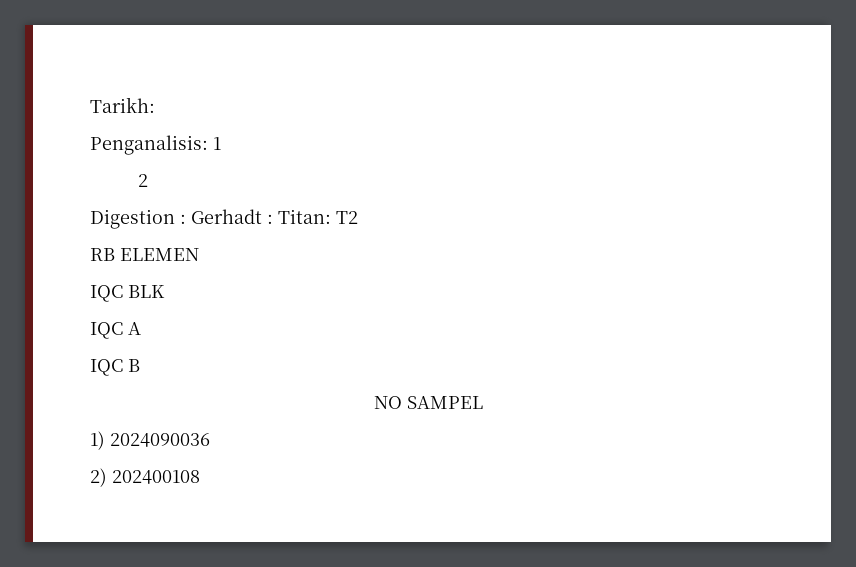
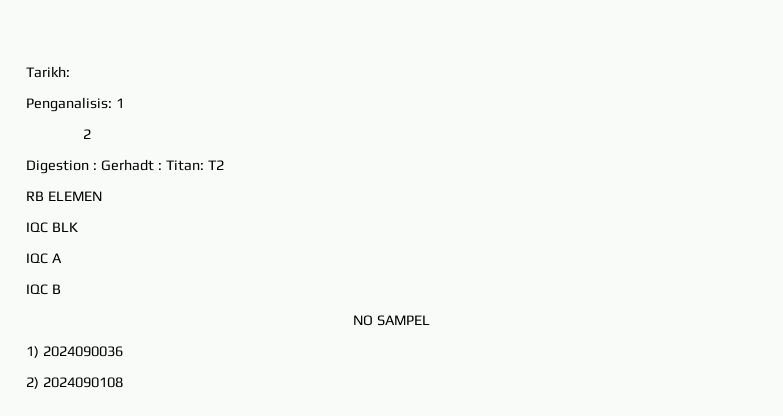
- 2) 202400108
+ 2) 2024090108

